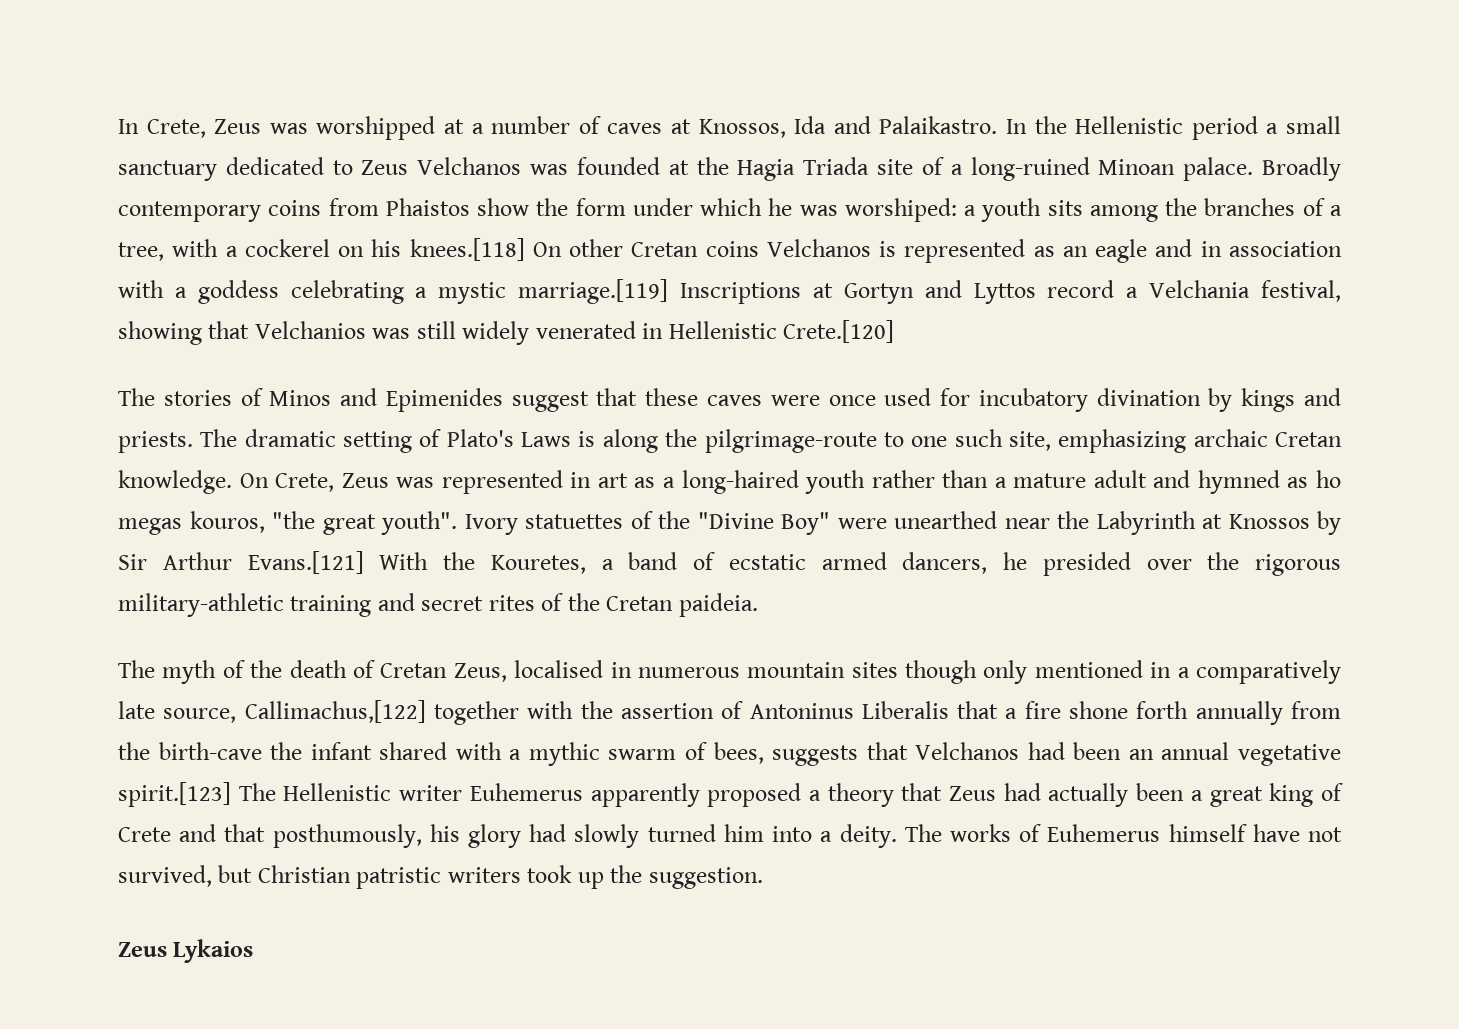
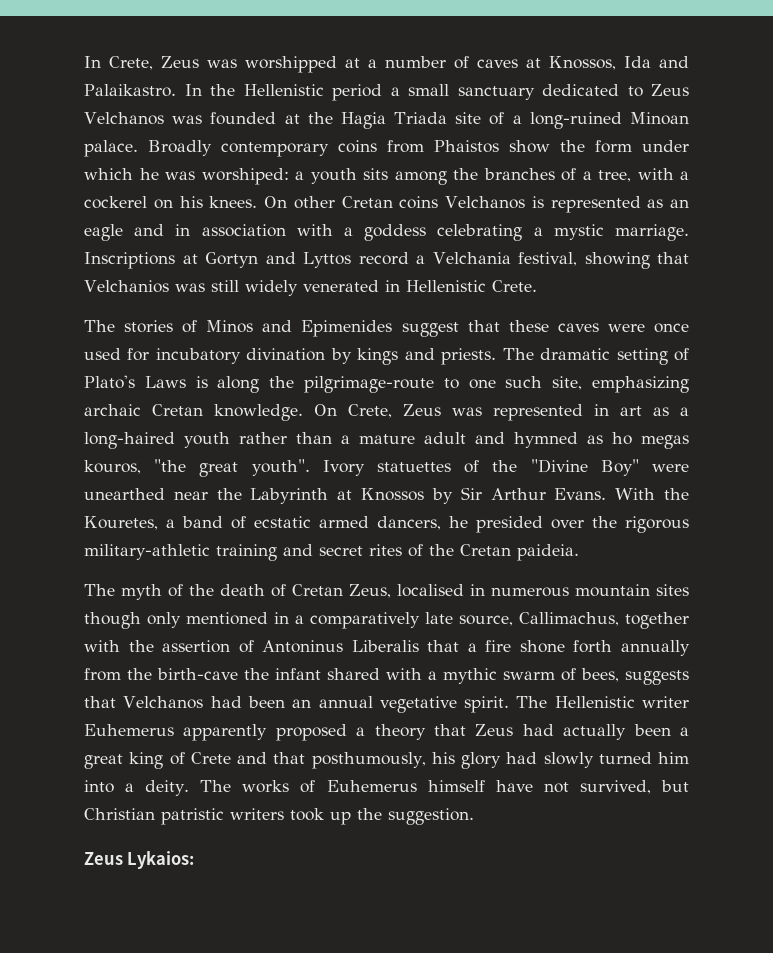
- a youth sits among the branches of a tree, with a cockerel on his knees.[118] On other Cretan coins Velchanos is represented as an eagle and in association with a goddess celebrating a mystic marriage.[119] Inscriptions at Gortyn and Lyttos record a Velchania festival, showing that Velchanios was still widely venerated in Hellenistic Crete.[120]
+ a youth sits among the branches of a tree, with a cockerel on his knees. On other Cretan coins Velchanos is represented as an eagle and in association with a goddess celebrating a mystic marriage. Inscriptions at Gortyn and Lyttos record a Velchania festival, showing that Velchanios was still widely venerated in Hellenistic Crete.
- Ivory statuettes of the "Divine Boy" were unearthed near the Labyrinth at Knossos by Sir Arthur Evans.[121] With the Kouretes, a band of ecstatic armed dancers, he presided over the rigorous military-athletic training and secret rites of the Cretan paideia.
+ Ivory statuettes of the "Divine Boy" were unearthed near the Labyrinth at Knossos by Sir Arthur Evans. With the Kouretes, a band of ecstatic armed dancers, he presided over the rigorous military-athletic training and secret rites of the Cretan paideia.
- The myth of the death of Cretan Zeus, localised in numerous mountain sites though only mentioned in a comparatively late source, Callimachus,[122] together with the assertion of Antoninus Liberalis that a fire shone forth annually from the birth-cave the infant shared with a mythic swarm of bees, suggests that Velchanos had been an annual vegetative spirit.[123] The Hellenistic writer Euhemerus apparently proposed a theory that Zeus had actually been a great king of Crete and that posthumously, his glory had slowly turned him into a deity.
+ The myth of the death of Cretan Zeus, localised in numerous mountain sites though only mentioned in a comparatively late source, Callimachus, together with the assertion of Antoninus Liberalis that a fire shone forth annually from the birth-cave the infant shared with a mythic swarm of bees, suggests that Velchanos had been an annual vegetative spirit. The Hellenistic writer Euhemerus apparently proposed a theory that Zeus had actually been a great king of Crete and that posthumously, his glory had slowly turned him into a deity.
- Zeus Lykaios
+ Zeus Lykaios:

